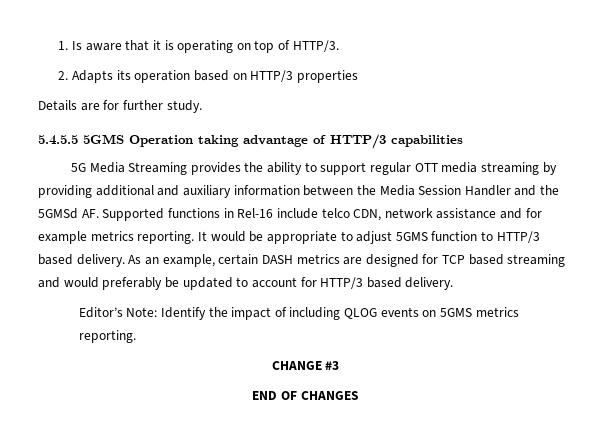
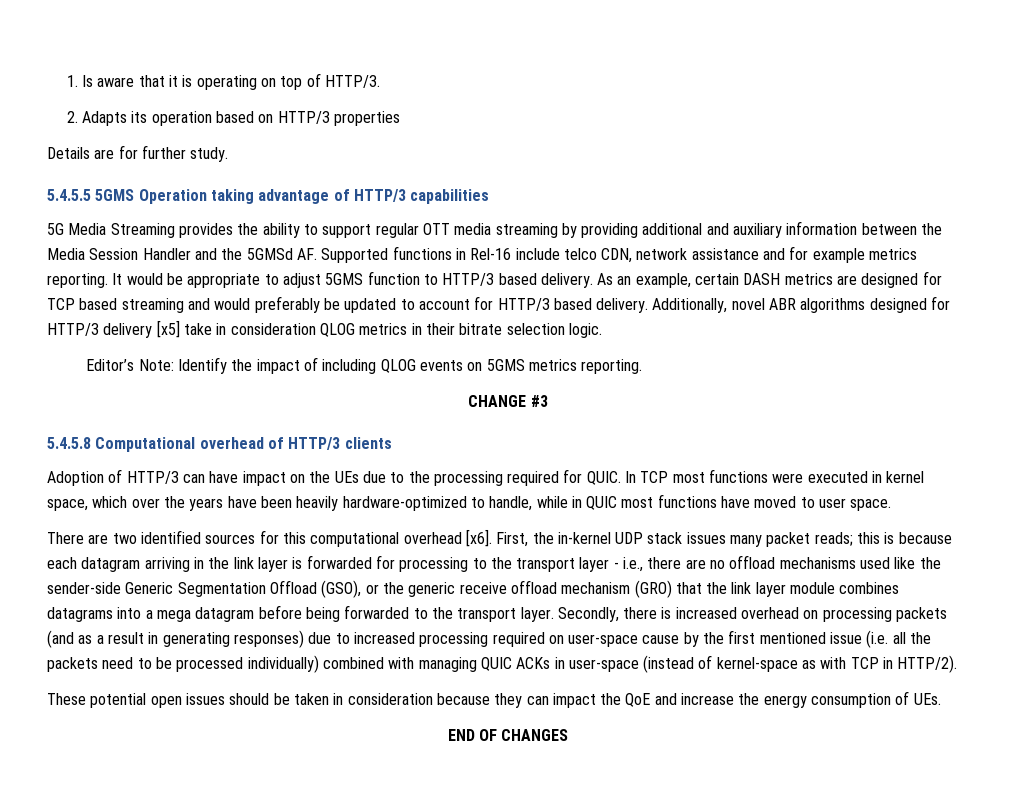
+ Additionally, novel ABR algorithms designed for HTTP/3 delivery [x5] take in consideration QLOG metrics in their bitrate selection logic.
+ 5.4.5.8 Computational overhead of HTTP/3 clients
+ Adoption of HTTP/3 can have impact on the UEs due to the processing required for QUIC. In TCP most functions were executed in kernel space, which over the years have been heavily hardware-optimized to handle, while in QUIC most functions have moved to user space.
+ There are two identified sources for this computational overhead [x6]. First, the in-kernel UDP stack issues many packet reads; this is because each datagram arriving in the link layer is forwarded for processing to the transport layer - i.e., there are no offload mechanisms used like the sender-side Generic Segmentation Offload (GSO), or the generic receive offload mechanism (GRO) that the link layer module combines datagrams into a mega datagram before being forwarded to the transport layer. Secondly, there is increased overhead on processing packets (and as a result in generating responses) due to increased processing required on user-space cause by the first mentioned issue (i.e. all the packets need to be processed individually) combined with managing QUIC ACKs in user-space (instead of kernel-space as with TCP in HTTP/2).
+ These potential open issues should be taken in consideration because they can impact the QoE and increase the energy consumption of UEs.

